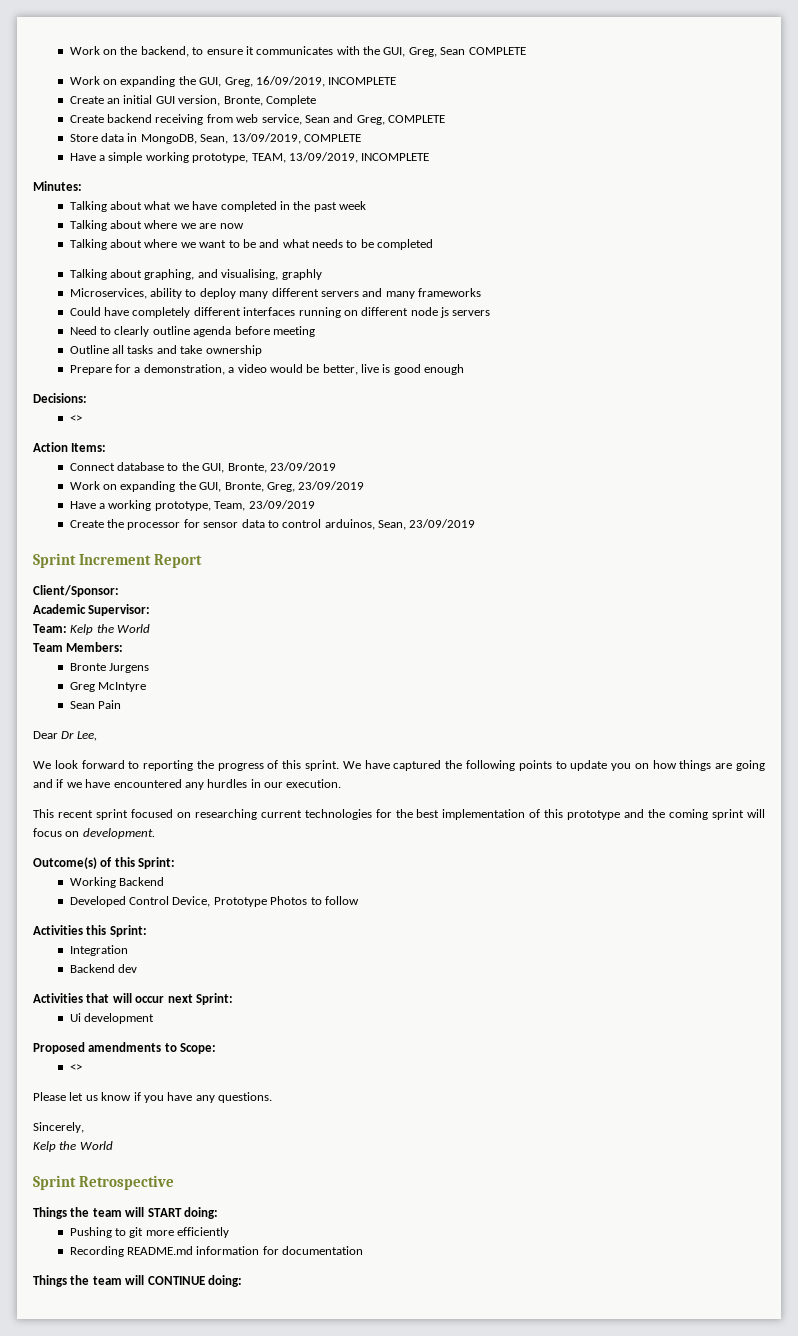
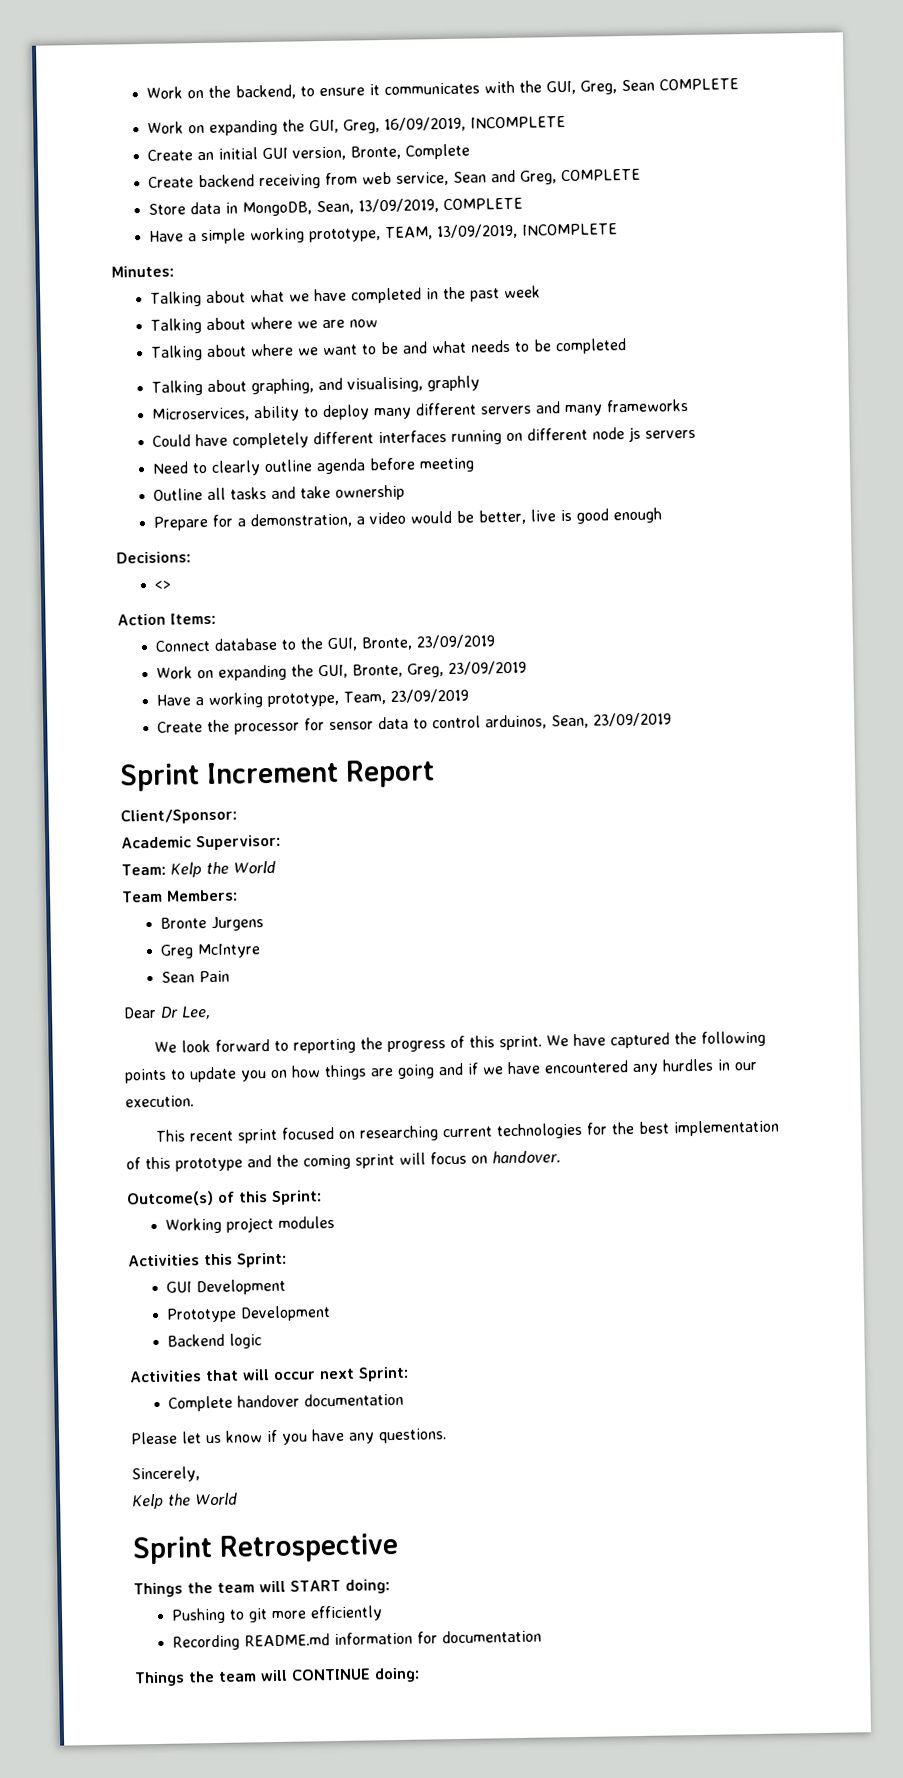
- This recent sprint focused on researching current technologies for the best implementation of this prototype and the coming sprint will focus on development.
+ This recent sprint focused on researching current technologies for the best implementation of this prototype and the coming sprint will focus on handover.
- Working Backend
- Developed Control Device, Prototype Photos to follow
+ Working project modules
- Integration
- Backend dev
+ GUI Development
+ Prototype Development
+ Backend logic
- Ui development
- Proposed amendments to Scope:
- <>
+ Complete handover documentation

